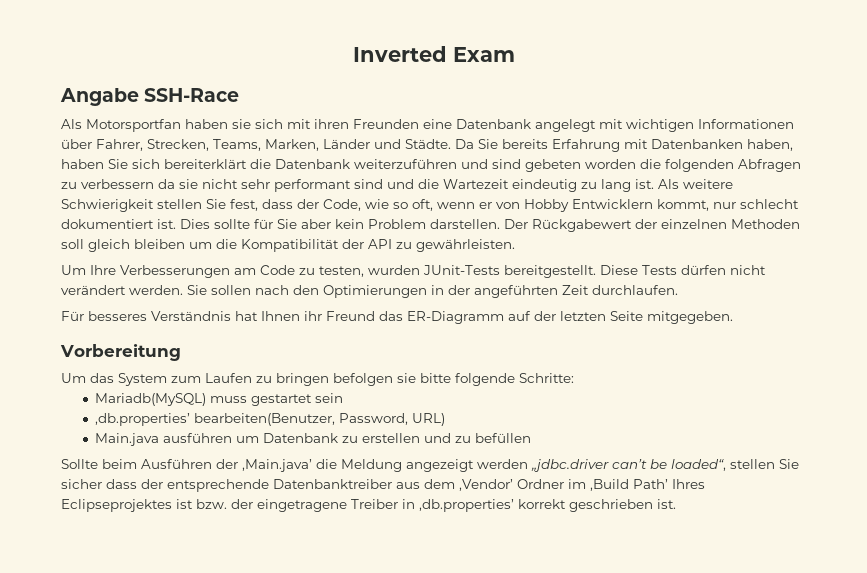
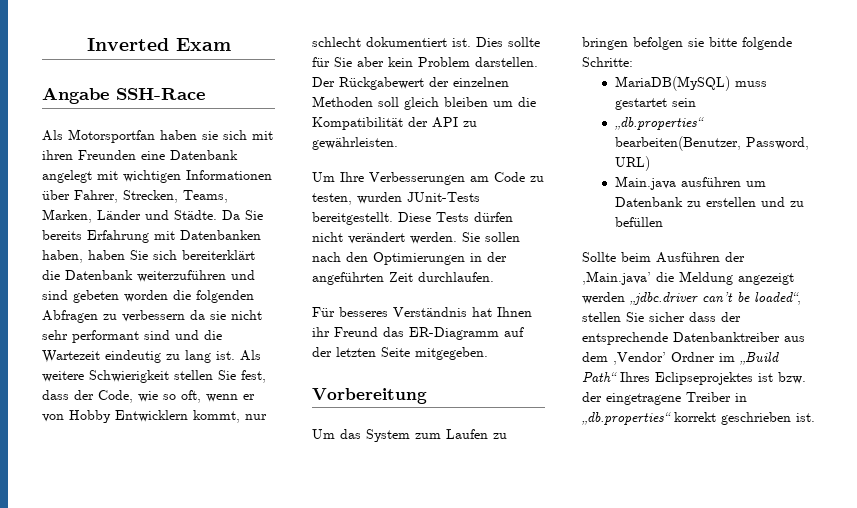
- Mariadb(MySQL) muss gestartet sein
+ MariaDB(MySQL) muss gestartet sein
- ‚db.properties’ bearbeiten(Benutzer, Password, URL)
+ „db.properties“ bearbeiten(Benutzer, Password, URL)
- Sollte beim Ausführen der ‚Main.java’ die Meldung angezeigt werden „jdbc.driver can’t be loaded“, stellen Sie sicher dass der entsprechende Datenbanktreiber aus dem ‚Vendor’ Ordner im ‚Build Path’ Ihres Eclipseprojektes ist bzw. der eingetragene Treiber in ‚db.properties’ korrekt geschrieben ist.
+ Sollte beim Ausführen der ‚Main.java’ die Meldung angezeigt werden „jdbc.driver can’t be loaded“, stellen Sie sicher dass der entsprechende Datenbanktreiber aus dem ‚Vendor’ Ordner im „Build Path“ Ihres Eclipseprojektes ist bzw. der eingetragene Treiber in „db.properties“ korrekt geschrieben ist.

